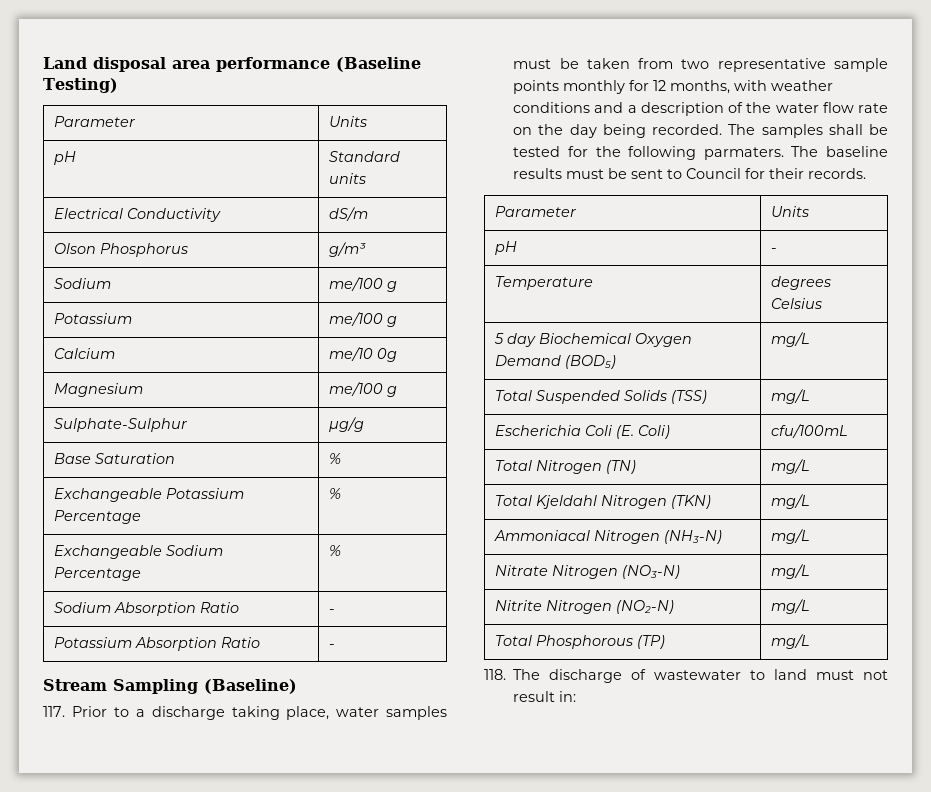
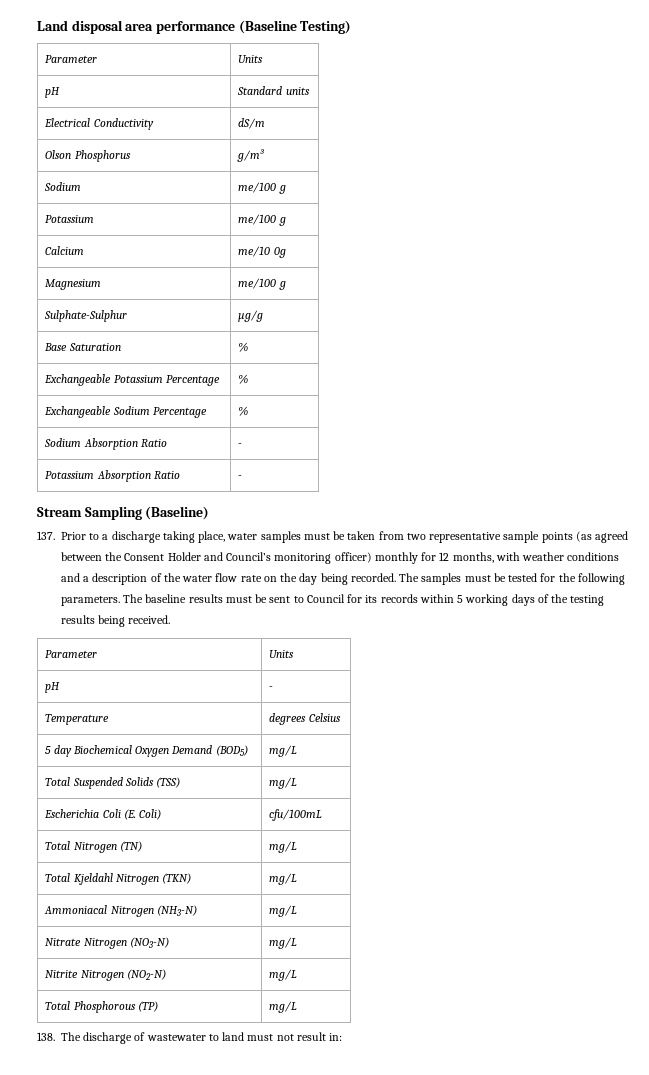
- 117. Prior to a discharge taking place, water samples must be taken from two representative sample points monthly for 12 months, with weather conditions and a description of the water flow rate on the day being recorded.
+ 137. Prior to a discharge taking place, water samples must be taken from two representative sample points (as agreed between the Consent Holder and Council’s monitoring officer) monthly for 12 months, with weather conditions and a description of the water flow rate on the day being recorded.
- The samples shall be tested for the following parmaters.
+ The samples must be tested for the following parameters.
- The baseline results must be sent to Council for their records.
+ The baseline results must be sent to Council for its records within 5 working days of the testing results being received.
- 118. The discharge of wastewater to land must not result in:
+ 138. The discharge of wastewater to land must not result in:

